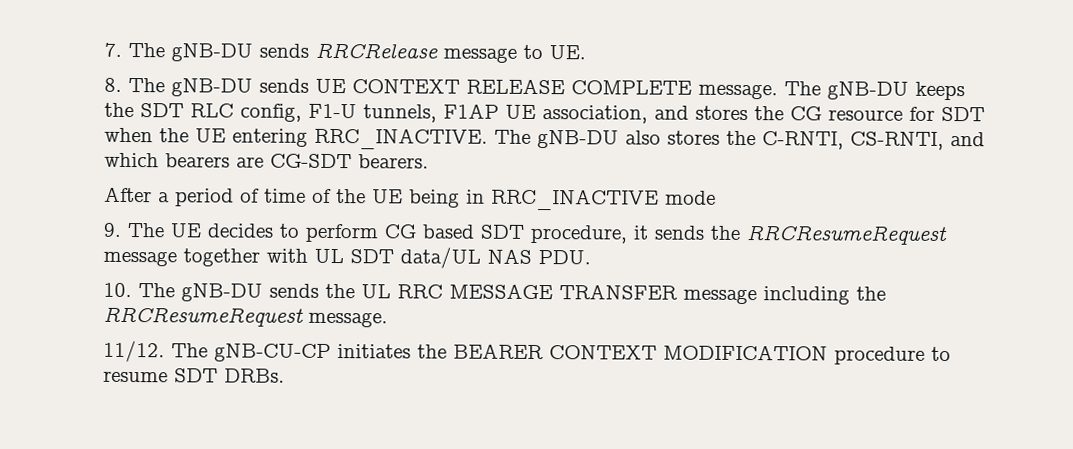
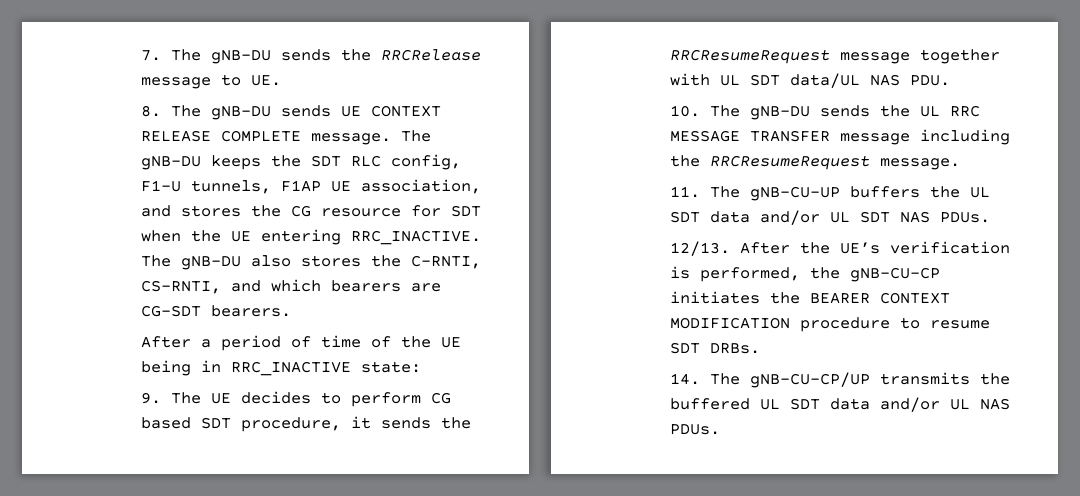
- 7. The gNB-DU sends RRCRelease message to UE.
+ 7. The gNB-DU sends the RRCRelease message to UE.
- After a period of time of the UE being in RRC_INACTIVE mode
+ After a period of time of the UE being in RRC_INACTIVE state:
- 11/12. The gNB-CU-CP initiates the BEARER CONTEXT MODIFICATION procedure to resume SDT DRBs.
+ 11. The gNB-CU-UP buffers the UL SDT data and/or UL SDT NAS PDUs.
+ 12/13. After the UE’s verification is performed, the gNB-CU-CP initiates the BEARER CONTEXT MODIFICATION procedure to resume SDT DRBs.
+ 14. The gNB-CU-CP/UP transmits the buffered UL SDT data and/or UL NAS PDUs.

